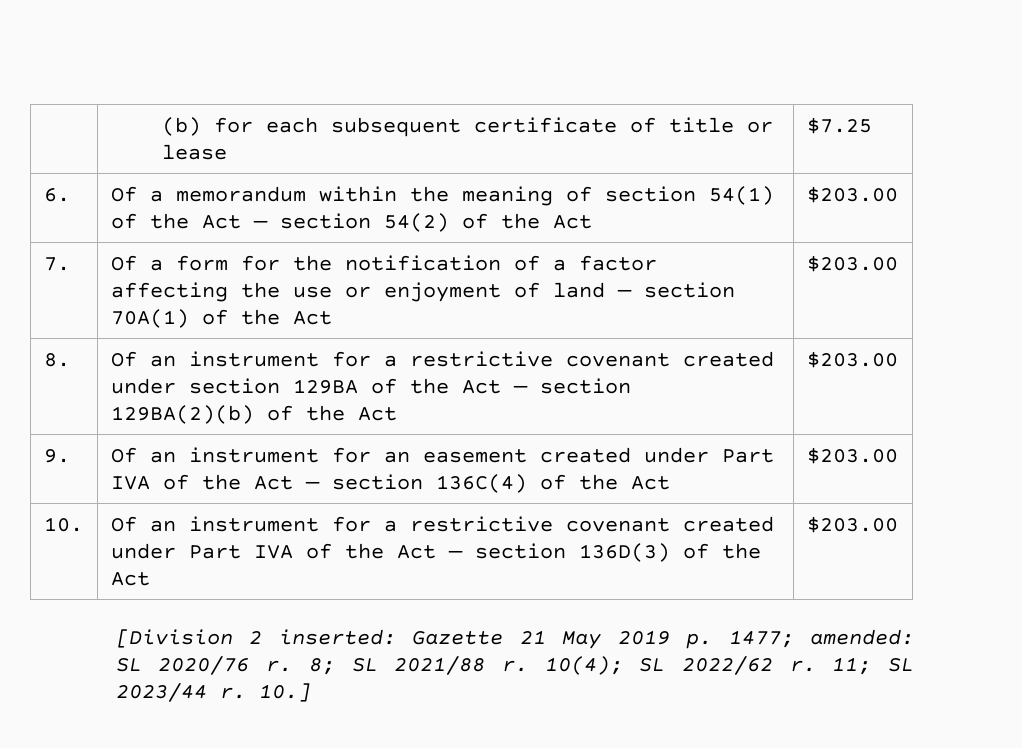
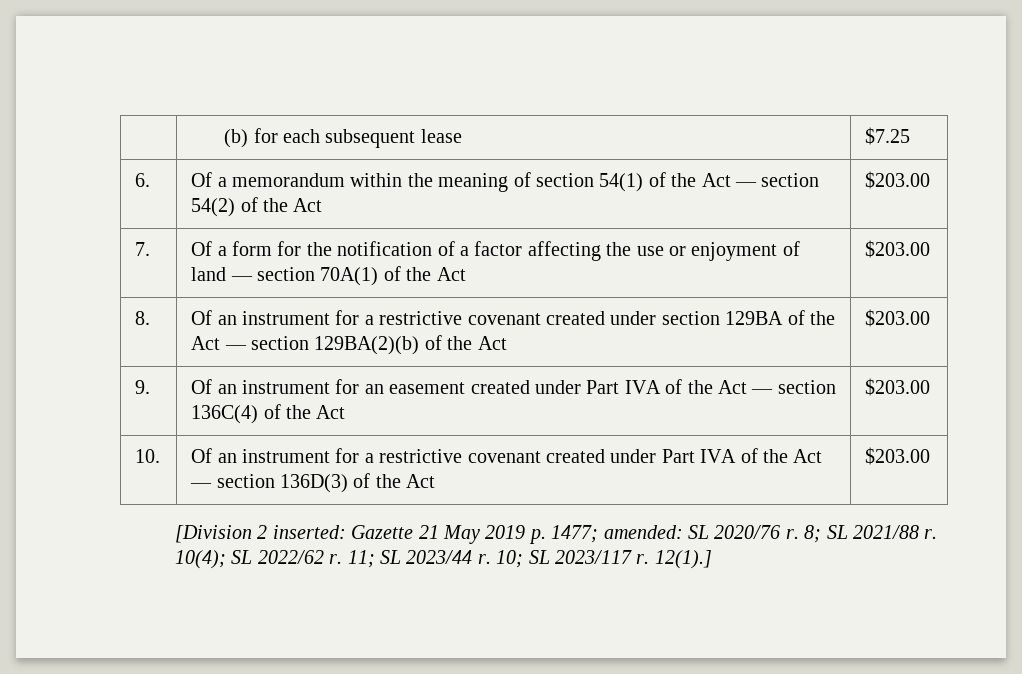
- | (b) for each subsequent certificate of title or lease | $7.25
+ | (b) for each subsequent lease | $7.25
- 10.]
+ 10; SL 2023/117 r. 12(1).]

